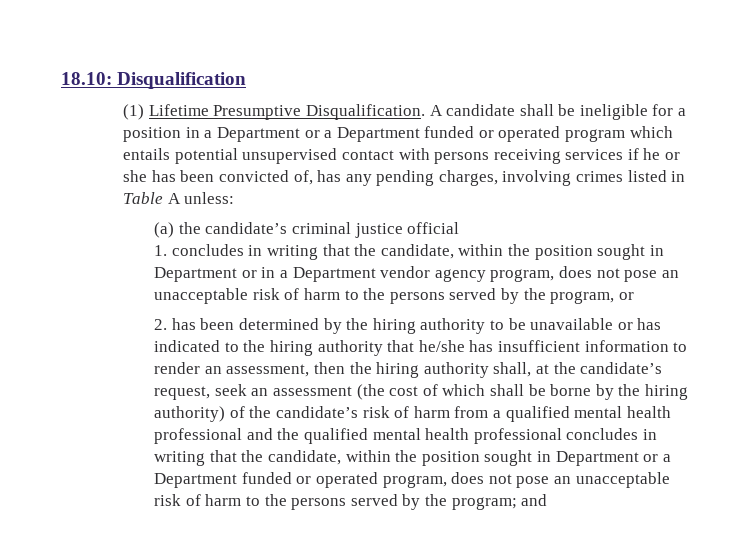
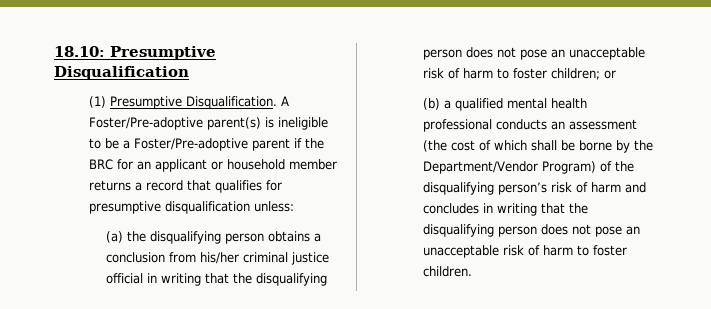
- 18.10: Disqualification
+ 18.10: Presumptive Disqualification
- (1) Lifetime Presumptive Disqualification.
+ (1) Presumptive Disqualification.
- A candidate shall be ineligible for a position in a Department or a Department funded or operated program which entails potential unsupervised contact with persons receiving services if he or she has been convicted of, has any pending charges, involving crimes listed in Table A unless:
- (a) the candidate’s criminal justice official
- 1. concludes in writing that the candidate, within the position sought in Department or in a Department vendor agency program, does not pose an unacceptable risk of harm to the persons served by the program, or
- 2. has been determined by the hiring authority to be unavailable or has indicated to the hiring authority that he/she has insufficient information to render an assessment, then the hiring authority shall, at the candidate’s request, seek an assessment (the cost of which shall be borne by the hiring authority) of the candidate’s risk of harm from a qualified mental health professional and the qualified mental health professional concludes in writing that the candidate, within the position sought in Department or a Department funded or operated program, does not pose an unacceptable risk of harm to the persons served by the program; and
+ A Foster/Pre-adoptive parent(s) is ineligible to be a Foster/Pre-adoptive parent if the BRC for an applicant or household member returns a record that qualifies for presumptive disqualification unless:
+ (a) the disqualifying person obtains a conclusion from his/her criminal justice official in writing that the disqualifying person does not pose an unacceptable risk of harm to foster children; or
+ (b) a qualified mental health professional conducts an assessment (the cost of which shall be borne by the Department/Vendor Program) of the disqualifying person’s risk of harm and concludes in writing that the disqualifying person does not pose an unacceptable risk of harm to foster children.

